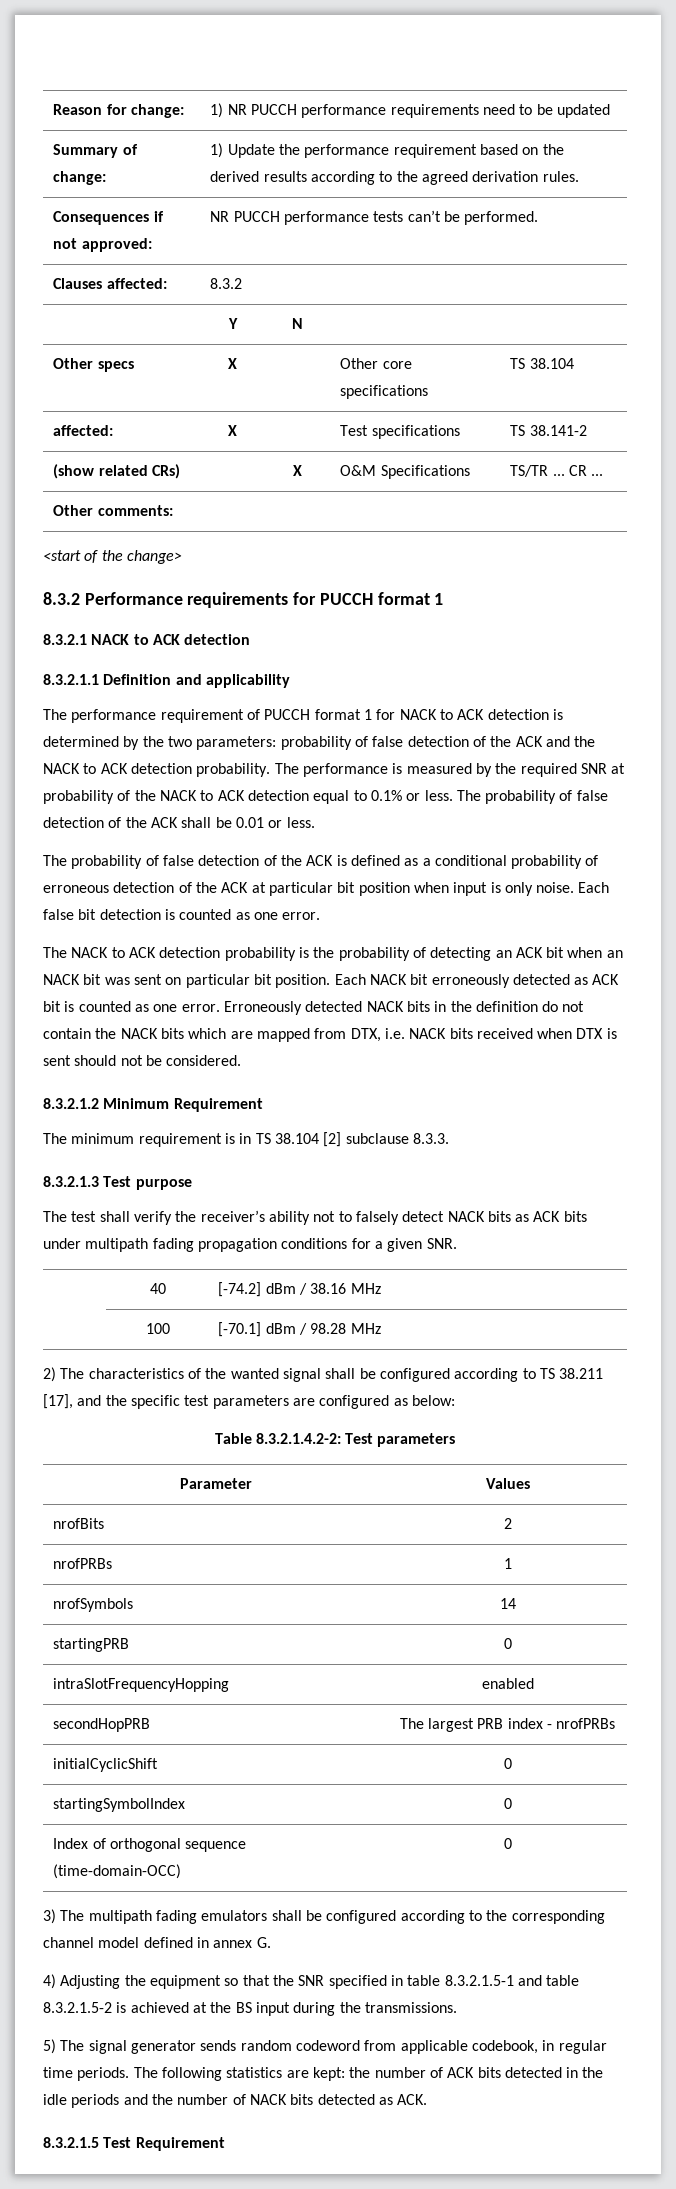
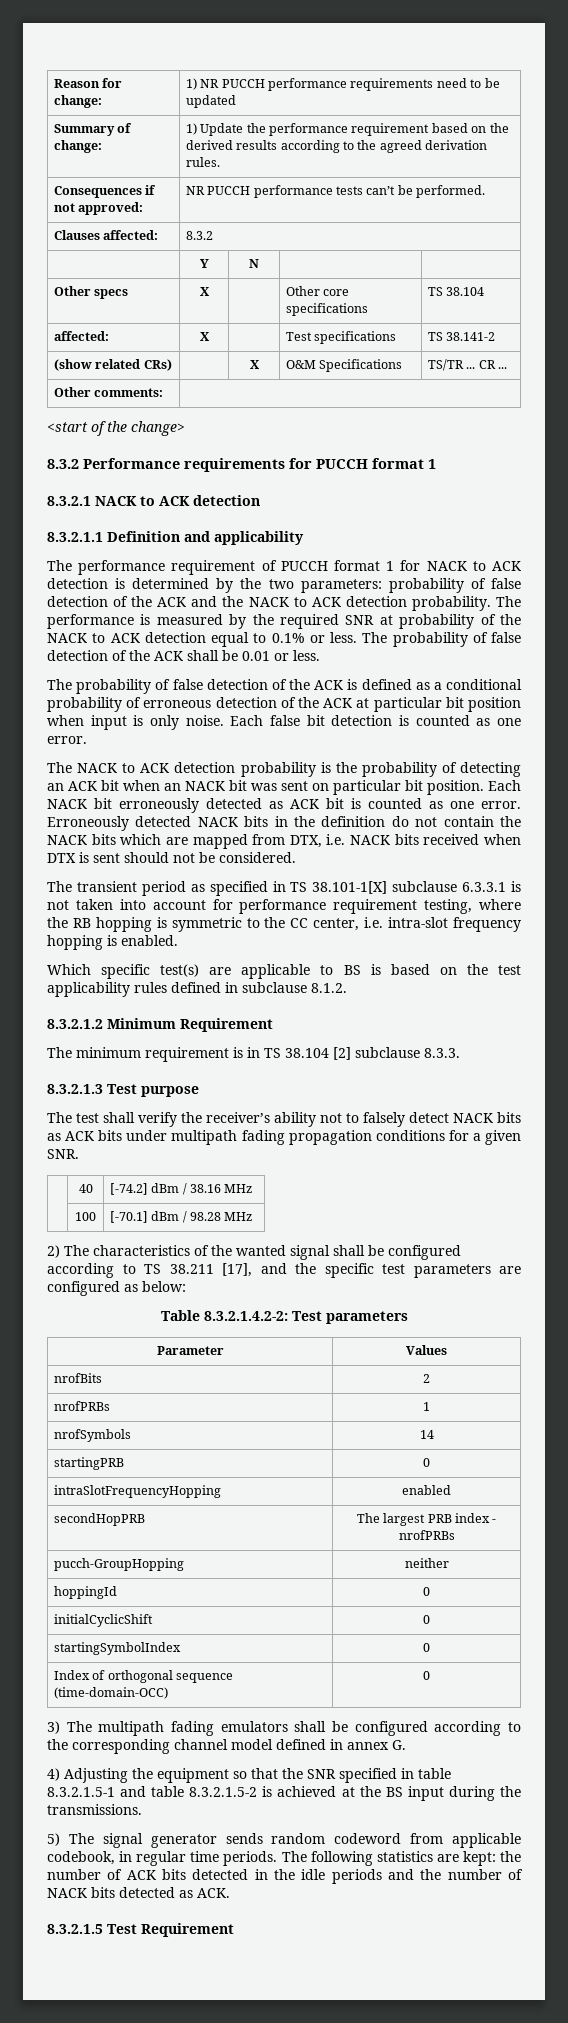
+ The transient period as specified in TS 38.101-1[X] subclause 6.3.3.1 is not taken into account for performance requirement testing, where the RB hopping is symmetric to the CC center, i.e. intra-slot frequency hopping is enabled.
+ Which specific test(s) are applicable to BS is based on the test applicability rules defined in subclause 8.1.2.
+ pucch-GroupHopping | neither
+ hoppingId | 0

